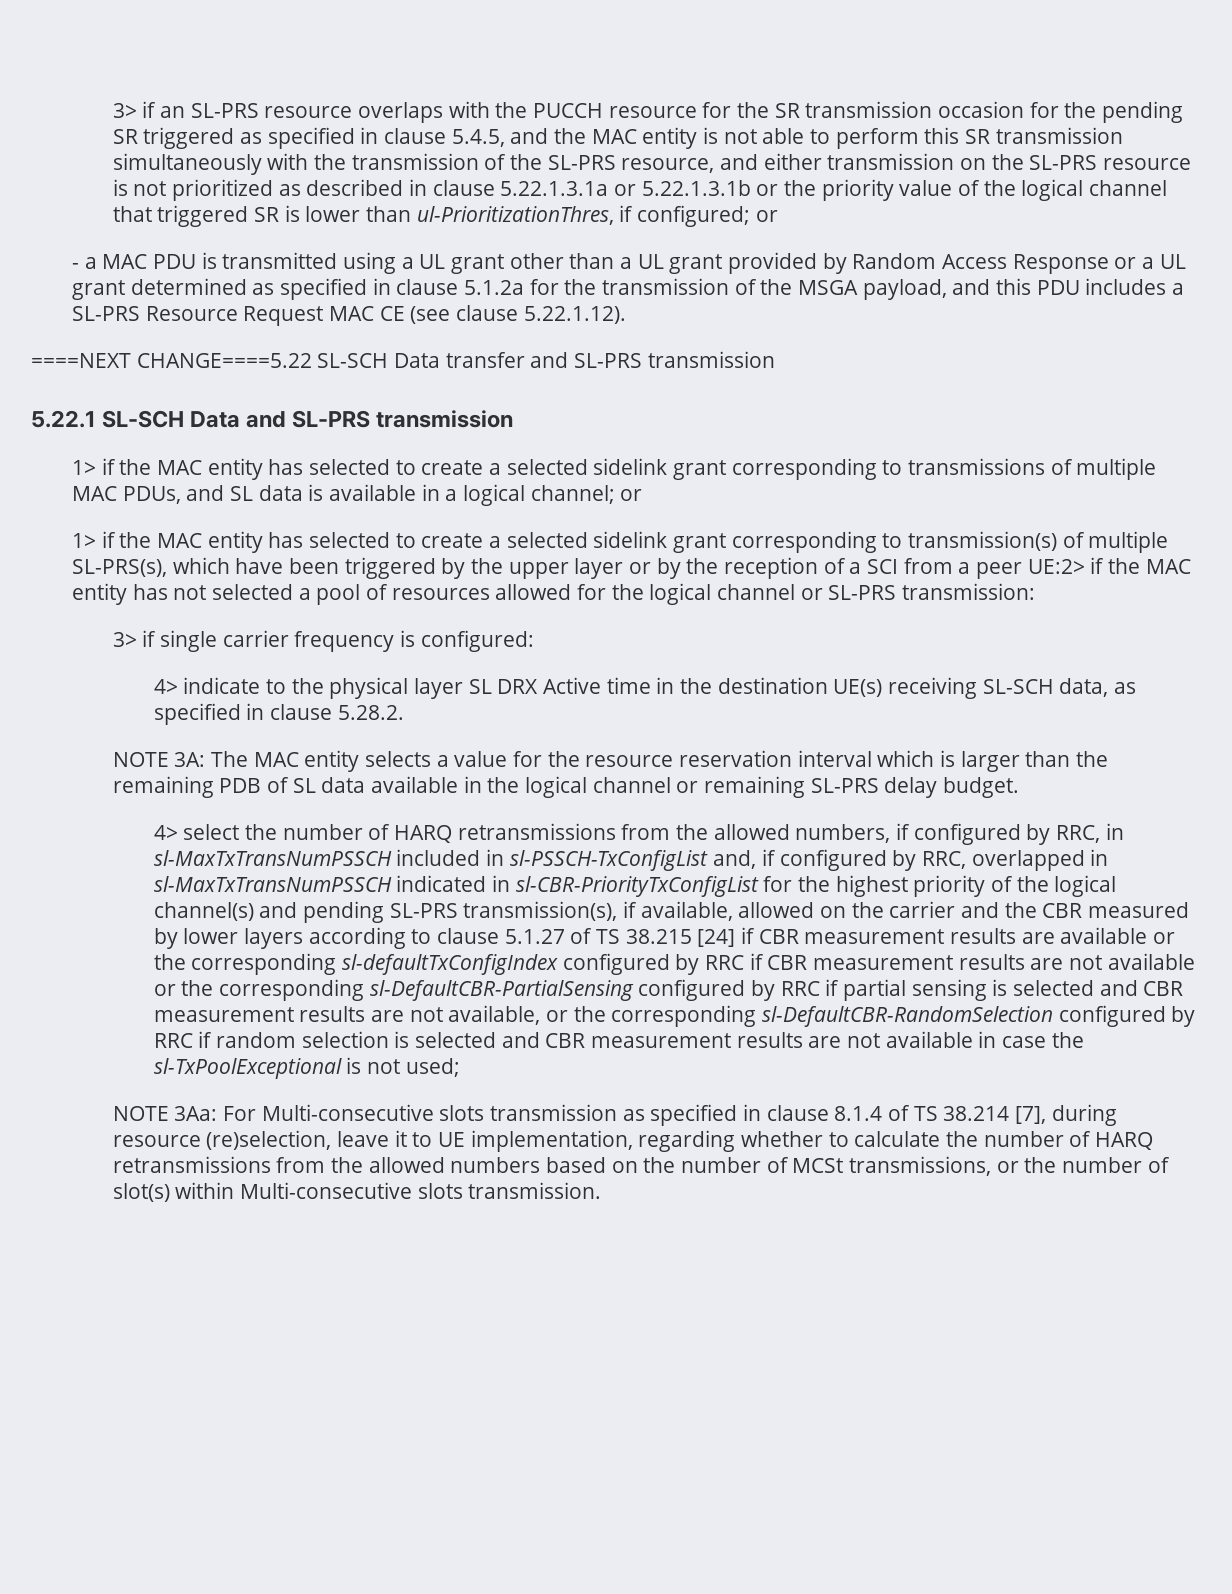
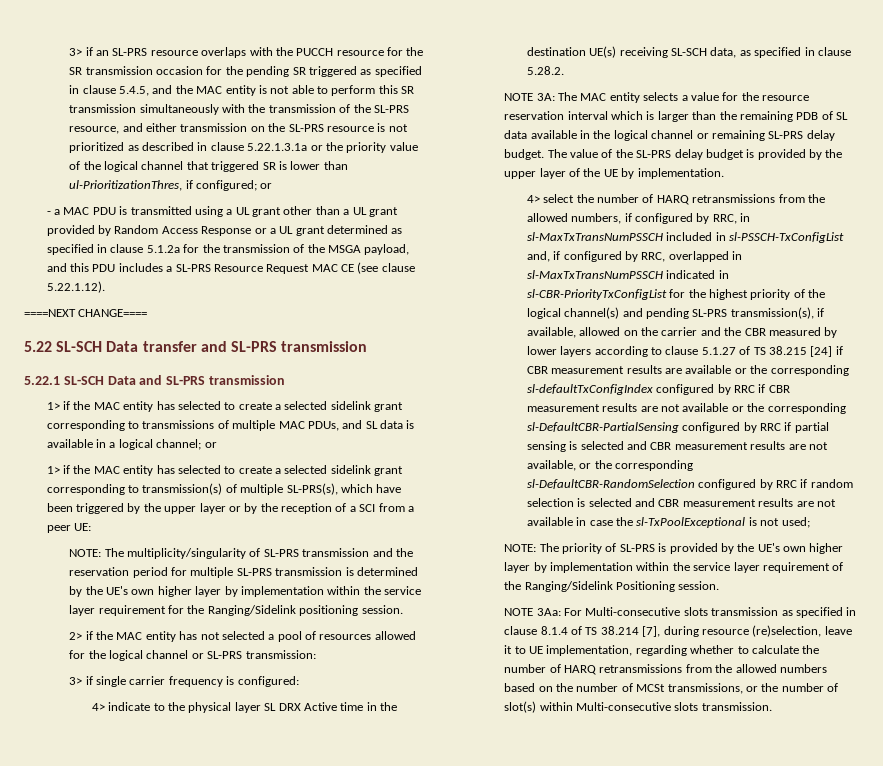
- 3> if an SL-PRS resource overlaps with the PUCCH resource for the SR transmission occasion for the pending SR triggered as specified in clause 5.4.5, and the MAC entity is not able to perform this SR transmission simultaneously with the transmission of the SL-PRS resource, and either transmission on the SL-PRS resource is not prioritized as described in clause 5.22.1.3.1a or 5.22.1.3.1b or the priority value of the logical channel that triggered SR is lower than ul-PrioritizationThres, if configured;
+ 3> if an SL-PRS resource overlaps with the PUCCH resource for the SR transmission occasion for the pending SR triggered as specified in clause 5.4.5, and the MAC entity is not able to perform this SR transmission simultaneously with the transmission of the SL-PRS resource, and either transmission on the SL-PRS resource is not prioritized as described in clause 5.22.1.3.1a or the priority value of the logical channel that triggered SR is lower than ul-PrioritizationThres, if configured;
- ====NEXT CHANGE====5.22 SL-SCH Data transfer and SL-PRS transmission
+ ====NEXT CHANGE====
+ 5.22 SL-SCH Data transfer and SL-PRS transmission
- 1> if the MAC entity has selected to create a selected sidelink grant corresponding to transmission(s) of multiple SL-PRS(s), which have been triggered by the upper layer or by the reception of a SCI from a peer UE:2> if the MAC entity has not selected a pool of resources allowed for the logical channel or SL-PRS transmission:
+ 1> if the MAC entity has selected to create a selected sidelink grant corresponding to transmission(s) of multiple SL-PRS(s), which have been triggered by the upper layer or by the reception of a SCI from a peer UE:
+ NOTE: The multiplicity/singularity of SL-PRS transmission and the reservation period for multiple SL-PRS transmission is determined by the UE's own higher layer by implementation within the service layer requirement for the Ranging/Sidelink positioning session.
+ 2> if the MAC entity has not selected a pool of resources allowed for the logical channel or SL-PRS transmission:
+ The value of the SL-PRS delay budget is provided by the upper layer of the UE by implementation.
+ NOTE: The priority of SL-PRS is provided by the UE's own higher layer by implementation within the service layer requirement of the Ranging/Sidelink Positioning session.

